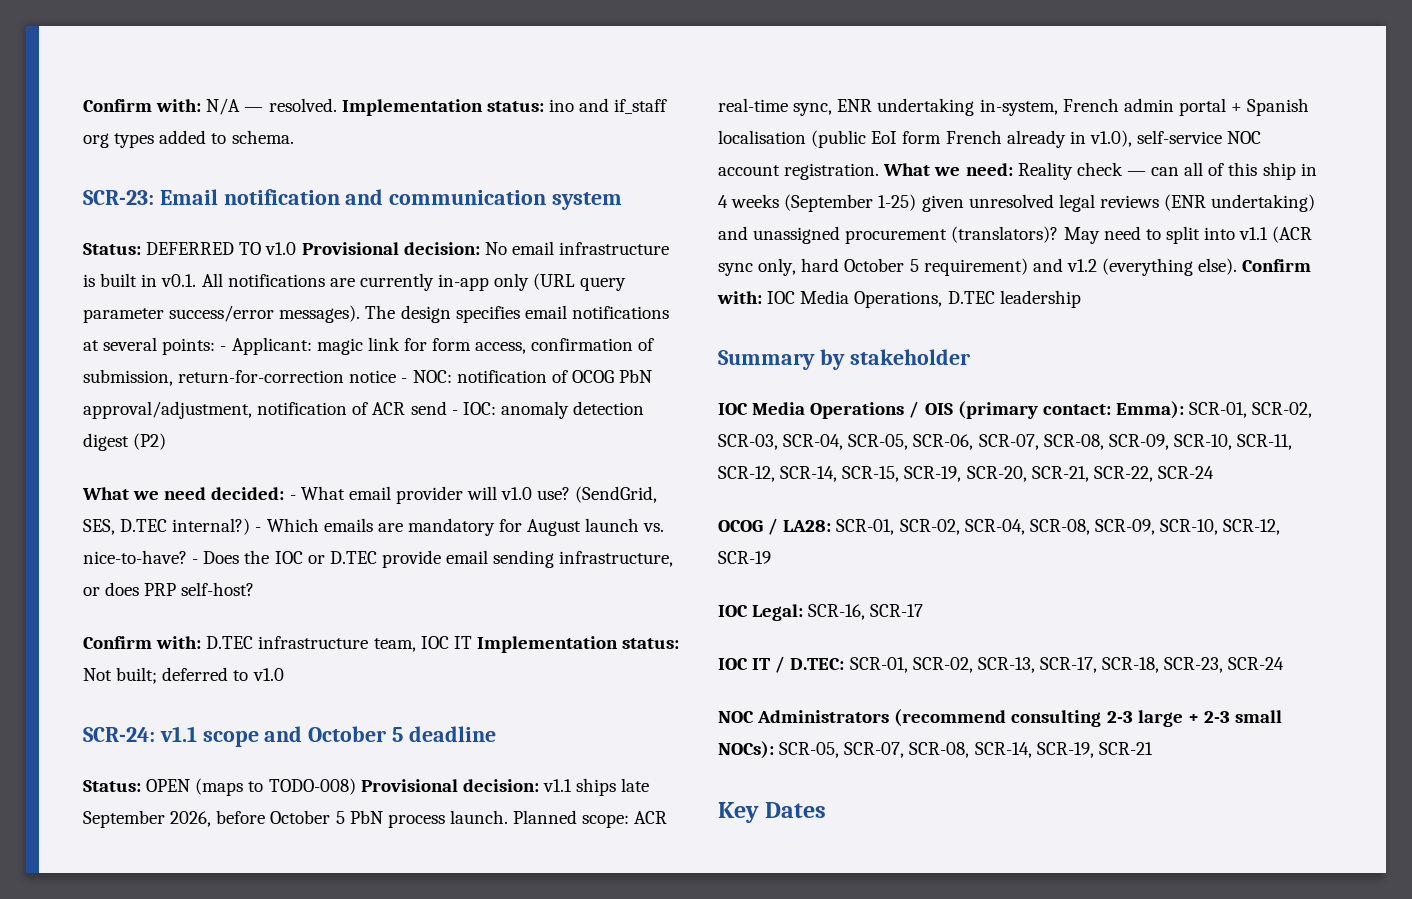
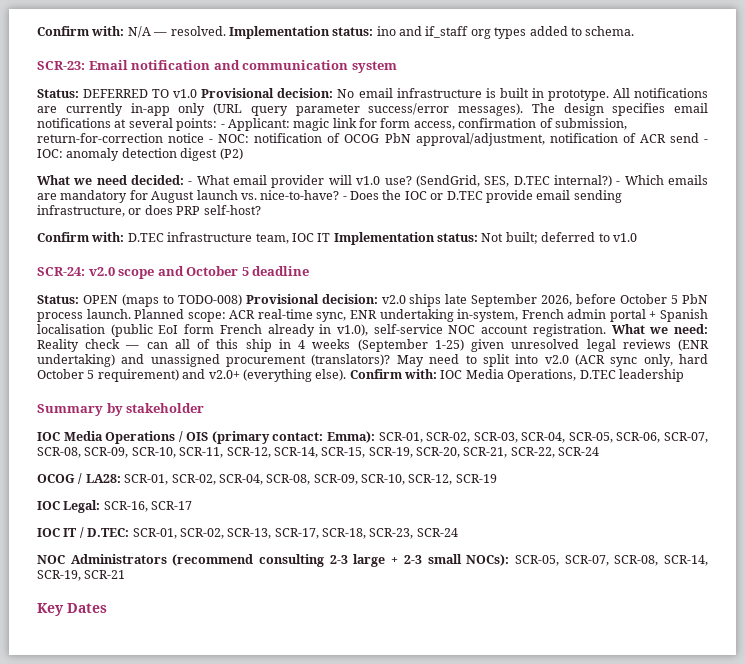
- Status: DEFERRED TO v1.0 Provisional decision: No email infrastructure is built in v0.1. All notifications are currently in-app only (URL query parameter success/error messages).
+ Status: DEFERRED TO v1.0 Provisional decision: No email infrastructure is built in prototype. All notifications are currently in-app only (URL query parameter success/error messages).
- SCR-24: v1.1 scope and October 5 deadline
+ SCR-24: v2.0 scope and October 5 deadline
- Status: OPEN (maps to TODO-008) Provisional decision: v1.1 ships late September 2026, before October 5 PbN process launch.
+ Status: OPEN (maps to TODO-008) Provisional decision: v2.0 ships late September 2026, before October 5 PbN process launch.
- May need to split into v1.1 (ACR sync only, hard October 5 requirement) and v1.2 (everything else).
+ May need to split into v2.0 (ACR sync only, hard October 5 requirement) and v2.0+ (everything else).

